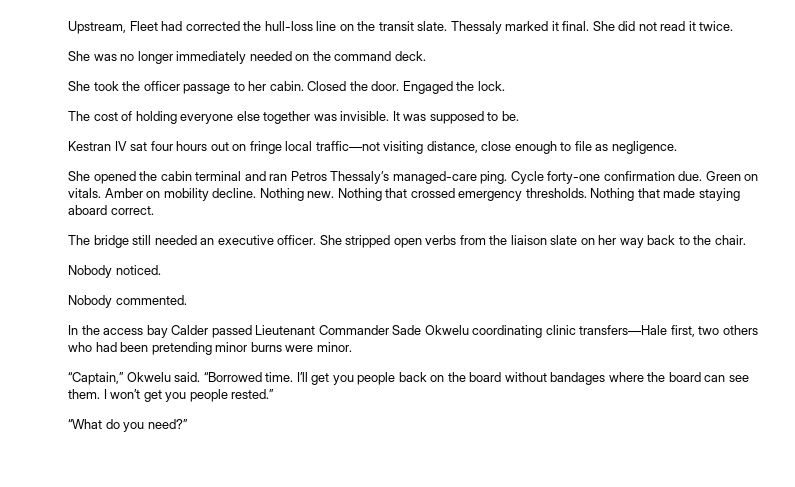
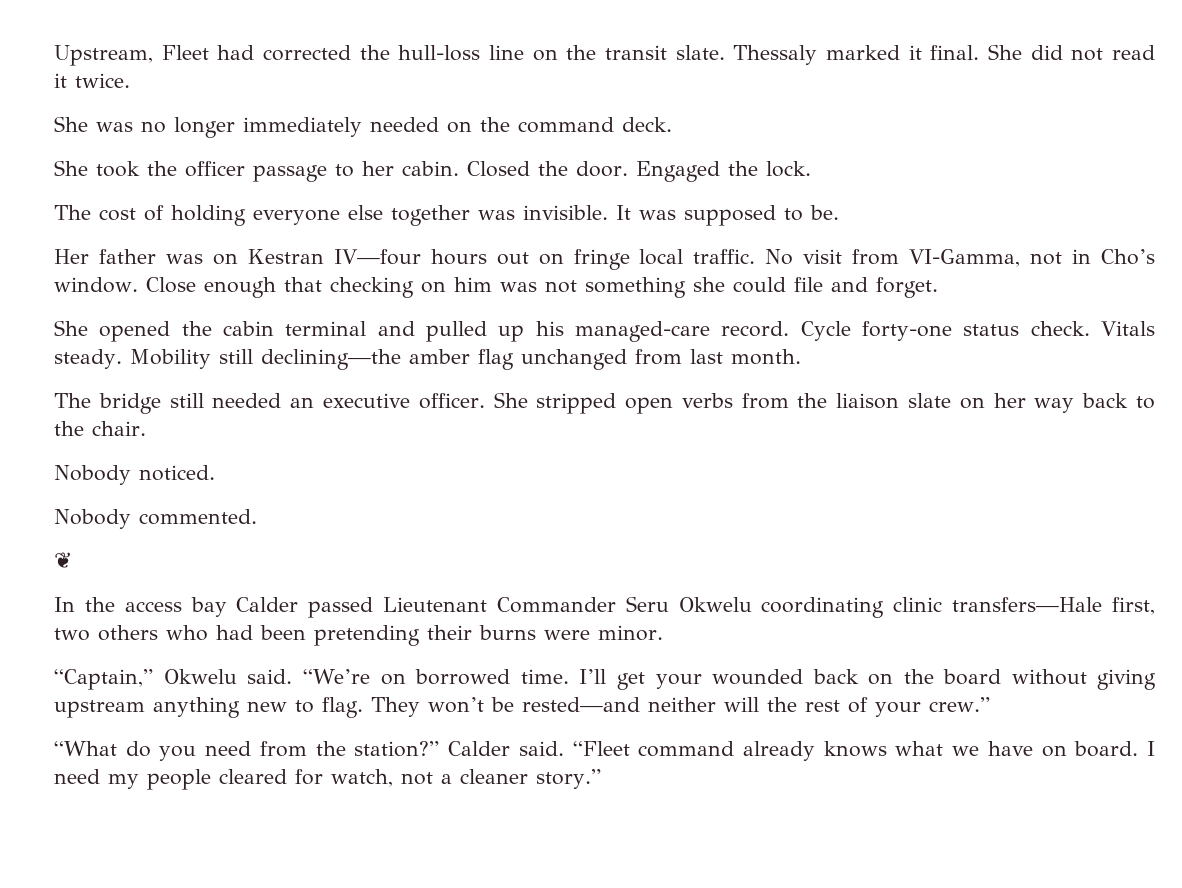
- Kestran IV sat four hours out on fringe local traffic—not visiting distance, close enough to file as negligence.
+ Her father was on Kestran IV—four hours out on fringe local traffic. No visit from VI-Gamma, not in Cho’s window. Close enough that checking on him was not something she could file and forget.
- She opened the cabin terminal and ran Petros Thessaly’s managed-care ping. Cycle forty-one confirmation due. Green on vitals. Amber on mobility decline. Nothing new. Nothing that crossed emergency thresholds. Nothing that made staying aboard correct.
+ She opened the cabin terminal and pulled up his managed-care record. Cycle forty-one status check. Vitals steady. Mobility still declining—the amber flag unchanged from last month.
+ ❦
- In the access bay Calder passed Lieutenant Commander Sade Okwelu coordinating clinic transfers—Hale first, two others who had been pretending minor burns were minor.
+ In the access bay Calder passed Lieutenant Commander Seru Okwelu coordinating clinic transfers—Hale first, two others who had been pretending their burns were minor.
- “Borrowed time.
+ “We’re on borrowed time.
- I’ll get you people back on the board without bandages where the board can see them. I won’t get you people rested.”
- “What do you need?”
+ I’ll get your wounded back on the board without giving upstream anything new to flag. They won’t be rested—and neither will the rest of your crew.”
+ “What do you need from the station?” Calder said. “Fleet command already knows what we have on board. I need my people cleared for watch, not a cleaner story.”

